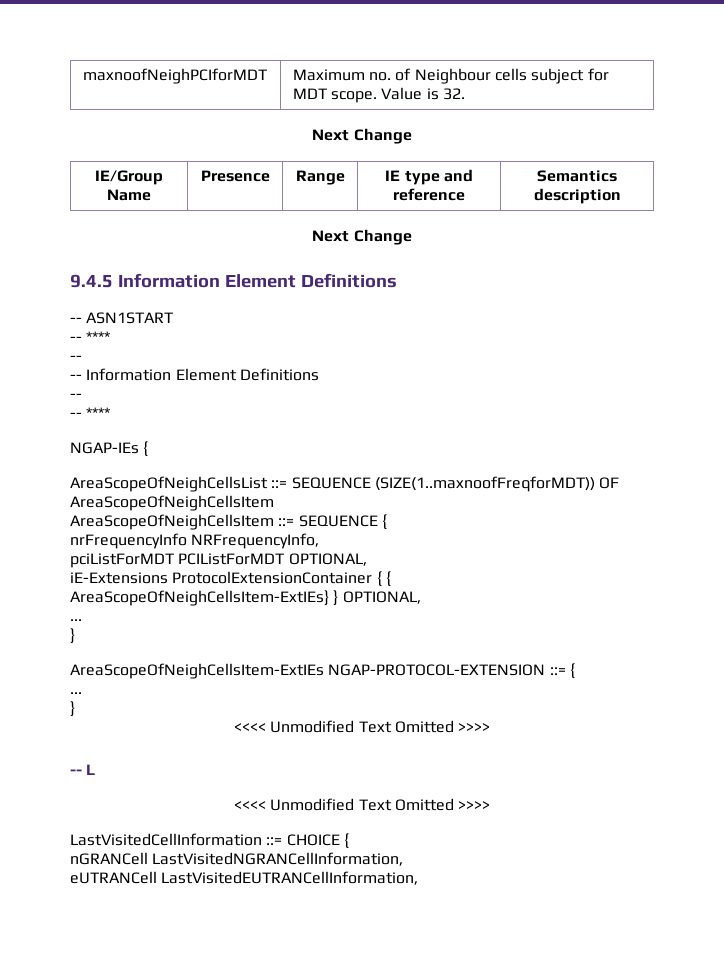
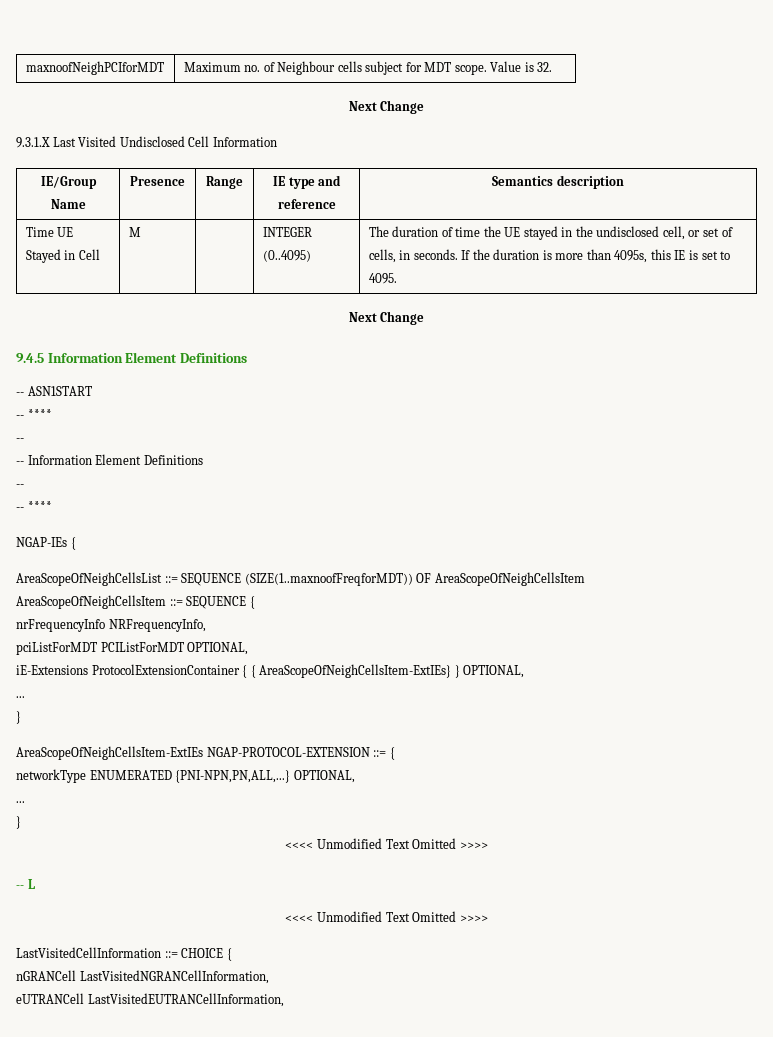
+ 9.3.1.X Last Visited Undisclosed Cell Information
+ Time UE Stayed in Cell | M | | INTEGER (0..4095) | The duration of time the UE stayed in the undisclosed cell, or set of cells, in seconds. If the duration is more than 4095s, this IE is set to 4095.
+ networkType ENUMERATED {PNI-NPN,PN,ALL,...} OPTIONAL,

